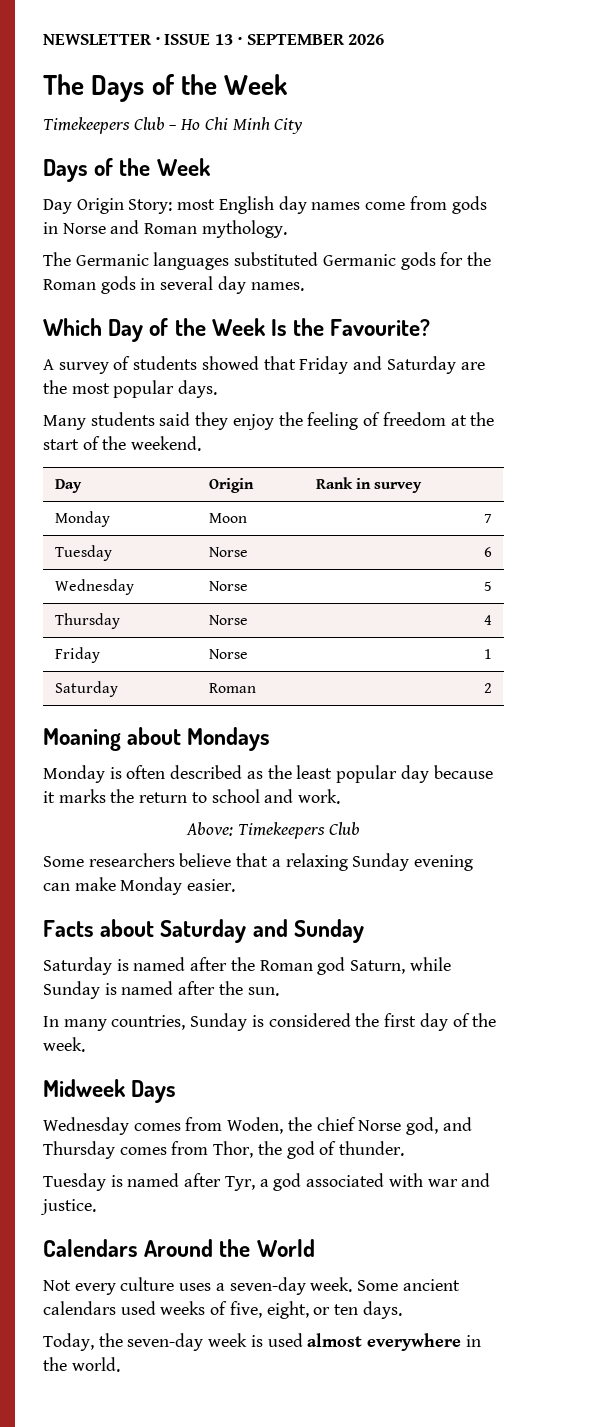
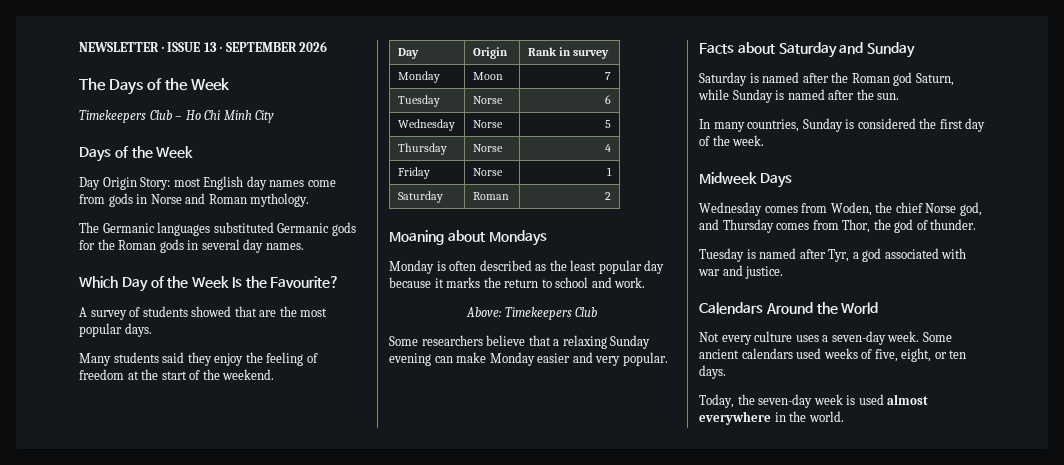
- A survey of students showed that Friday and Saturday are the most popular days.
+ A survey of students showed that are the most popular days.
- Some researchers believe that a relaxing Sunday evening can make Monday easier.
+ Some researchers believe that a relaxing Sunday evening can make Monday easier and very popular.

